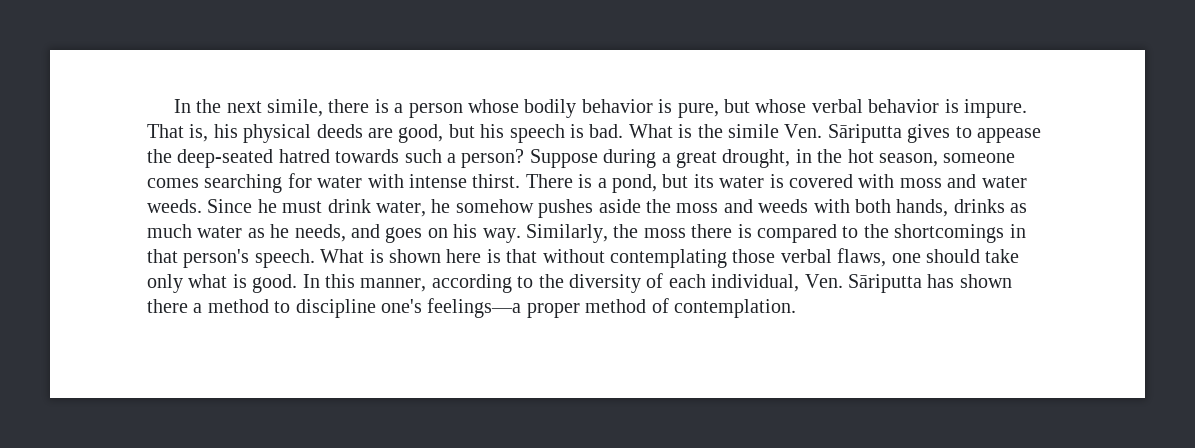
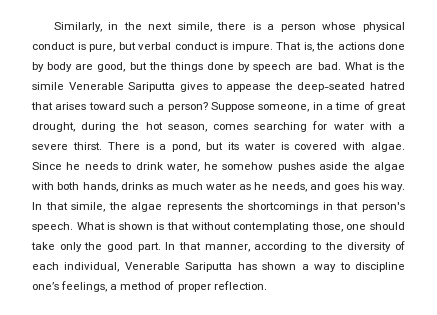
- In the next simile, there is a person whose bodily behavior is pure, but whose verbal behavior is impure.
+ Similarly, in the next simile, there is a person whose physical conduct is pure, but verbal conduct is impure.
- That is, his physical deeds are good, but his speech is bad.
+ That is, the actions done by body are good, but the things done by speech are bad.
- What is the simile Ven. Sāriputta gives to appease the deep-seated hatred towards such a person?
+ What is the simile Venerable Sariputta gives to appease the deep-seated hatred that arises toward such a person?
- Suppose during a great drought, in the hot season, someone comes searching for water with intense thirst.
+ Suppose someone, in a time of great drought, during the hot season, comes searching for water with a severe thirst.
- There is a pond, but its water is covered with moss and water weeds. Since he must drink water, he somehow pushes aside the moss and weeds with both hands, drinks as much water as he needs, and goes on his way.
+ There is a pond, but its water is covered with algae. Since he needs to drink water, he somehow pushes aside the algae with both hands, drinks as much water as he needs, and goes his way.
- Similarly, the moss there is compared to the shortcomings in that person's speech.
+ In that simile, the algae represents the shortcomings in that person's speech.
- What is shown here is that without contemplating those verbal flaws, one should take only what is good. In this manner, according to the diversity of each individual, Ven. Sāriputta has shown there a method to discipline one's feelings—a proper method of contemplation.
+ What is shown is that without contemplating those, one should take only the good part. In that manner, according to the diversity of each individual, Venerable Sariputta has shown a way to discipline one’s feelings, a method of proper reflection.

